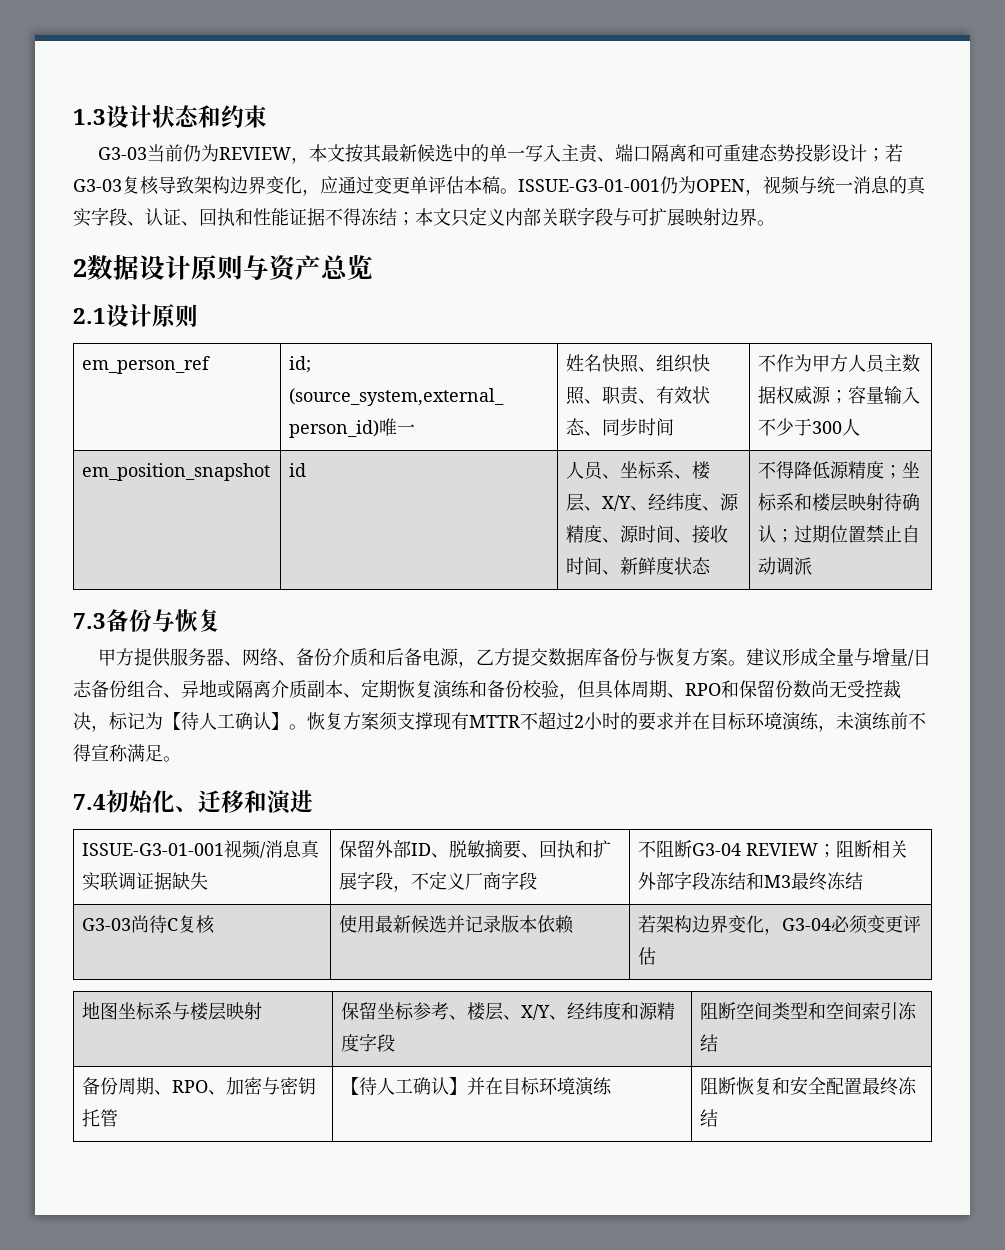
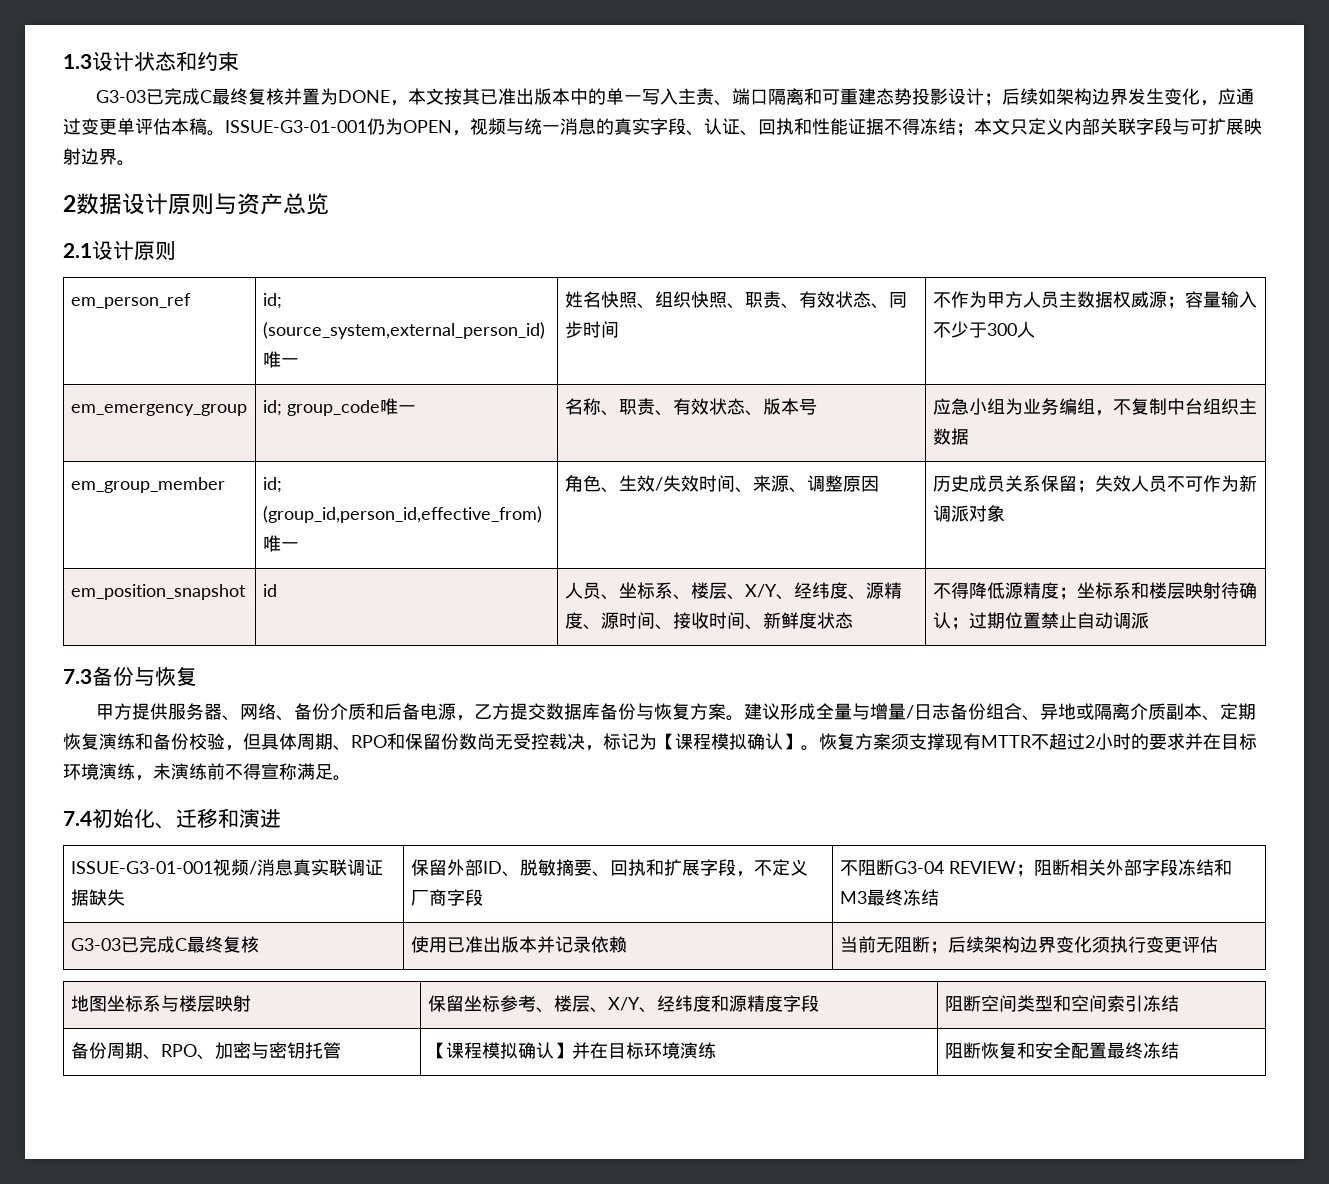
- G3-03当前仍为REVIEW，本文按其最新候选中的单一写入主责、端口隔离和可重建态势投影设计；若G3-03复核导致架构边界变化，应通过变更单评估本稿。
+ G3-03已完成C最终复核并置为DONE，本文按其已准出版本中的单一写入主责、端口隔离和可重建态势投影设计；后续如架构边界发生变化，应通过变更单评估本稿。
+ em_emergency_group | id; group_code唯一 | 名称、职责、有效状态、版本号 | 应急小组为业务编组，不复制中台组织主数据
+ em_group_member | id; (group_id,person_id,effective_from)唯一 | 角色、生效/失效时间、来源、调整原因 | 历史成员关系保留；失效人员不可作为新调派对象
- 建议形成全量与增量/日志备份组合、异地或隔离介质副本、定期恢复演练和备份校验，但具体周期、RPO和保留份数尚无受控裁决，标记为【待人工确认】。
+ 建议形成全量与增量/日志备份组合、异地或隔离介质副本、定期恢复演练和备份校验，但具体周期、RPO和保留份数尚无受控裁决，标记为【课程模拟确认】。
- G3-03尚待C复核 | 使用最新候选并记录版本依赖 | 若架构边界变化，G3-04必须变更评估
+ G3-03已完成C最终复核 | 使用已准出版本并记录依赖 | 当前无阻断；后续架构边界变化须执行变更评估
- 备份周期、RPO、加密与密钥托管 | 【待人工确认】并在目标环境演练 | 阻断恢复和安全配置最终冻结
+ 备份周期、RPO、加密与密钥托管 | 【课程模拟确认】并在目标环境演练 | 阻断恢复和安全配置最终冻结

